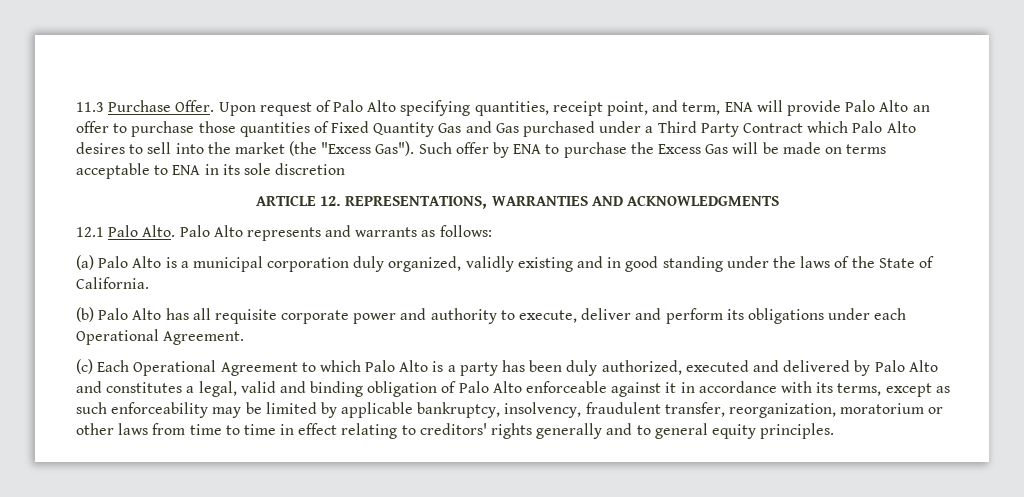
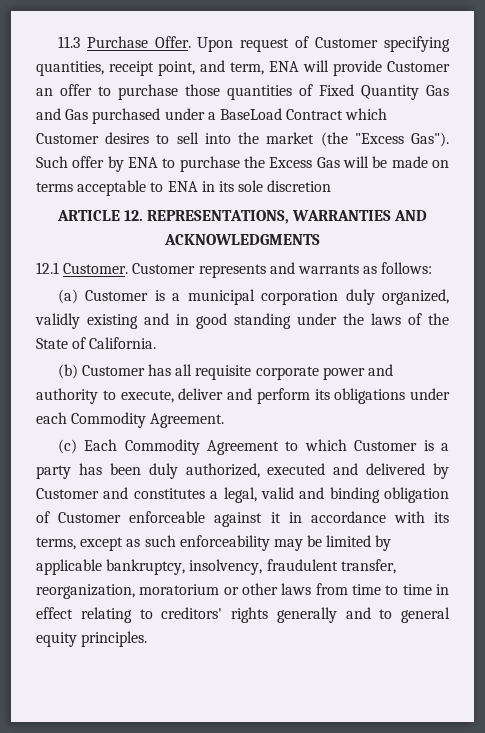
- Upon request of Palo Alto specifying quantities, receipt point, and term, ENA will provide Palo Alto an offer to purchase those quantities of Fixed Quantity Gas and Gas purchased under a Third Party Contract which Palo Alto desires to sell into the market (the "Excess Gas").
+ Upon request of Customer specifying quantities, receipt point, and term, ENA will provide Customer an offer to purchase those quantities of Fixed Quantity Gas and Gas purchased under a BaseLoad Contract which Customer desires to sell into the market (the "Excess Gas").
- 12.1 Palo Alto. Palo Alto represents and warrants as follows:
+ 12.1 Customer. Customer represents and warrants as follows:
- (a) Palo Alto is a municipal corporation duly organized, validly existing and in good standing under the laws of the State of California.
+ (a) Customer is a municipal corporation duly organized, validly existing and in good standing under the laws of the State of California.
- (b) Palo Alto has all requisite corporate power and authority to execute, deliver and perform its obligations under each Operational Agreement.
+ (b) Customer has all requisite corporate power and authority to execute, deliver and perform its obligations under each Commodity Agreement.
- (c) Each Operational Agreement to which Palo Alto is a party has been duly authorized, executed and delivered by Palo Alto and constitutes a legal, valid and binding obligation of Palo Alto enforceable against it in accordance with its terms, except as such enforceability may be limited by applicable bankruptcy, insolvency, fraudulent transfer, reorganization, moratorium or other laws from time to time in effect relating to creditors' rights generally and to general equity principles.
+ (c) Each Commodity Agreement to which Customer is a party has been duly authorized, executed and delivered by Customer and constitutes a legal, valid and binding obligation of Customer enforceable against it in accordance with its terms, except as such enforceability may be limited by applicable bankruptcy, insolvency, fraudulent transfer, reorganization, moratorium or other laws from time to time in effect relating to creditors' rights generally and to general equity principles.

